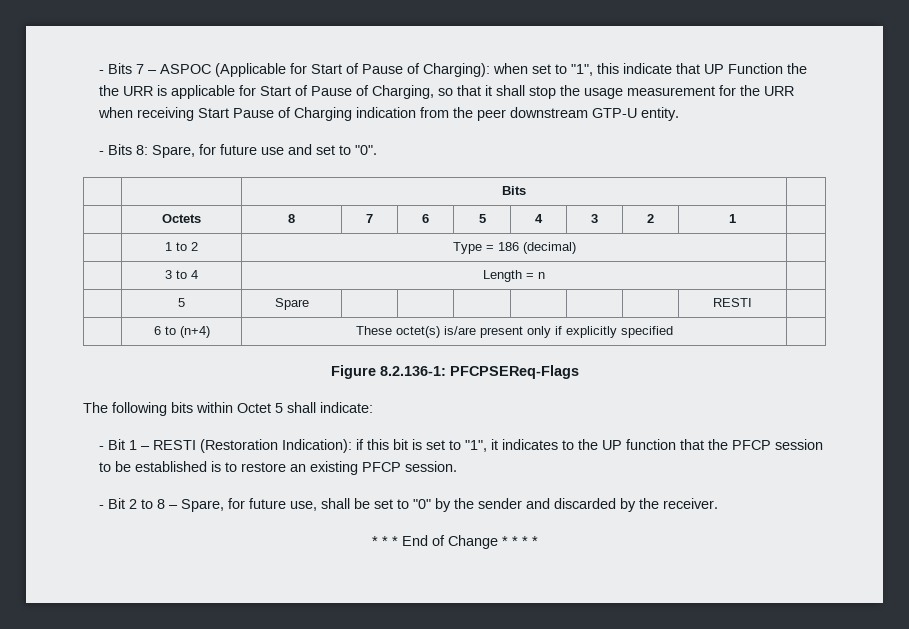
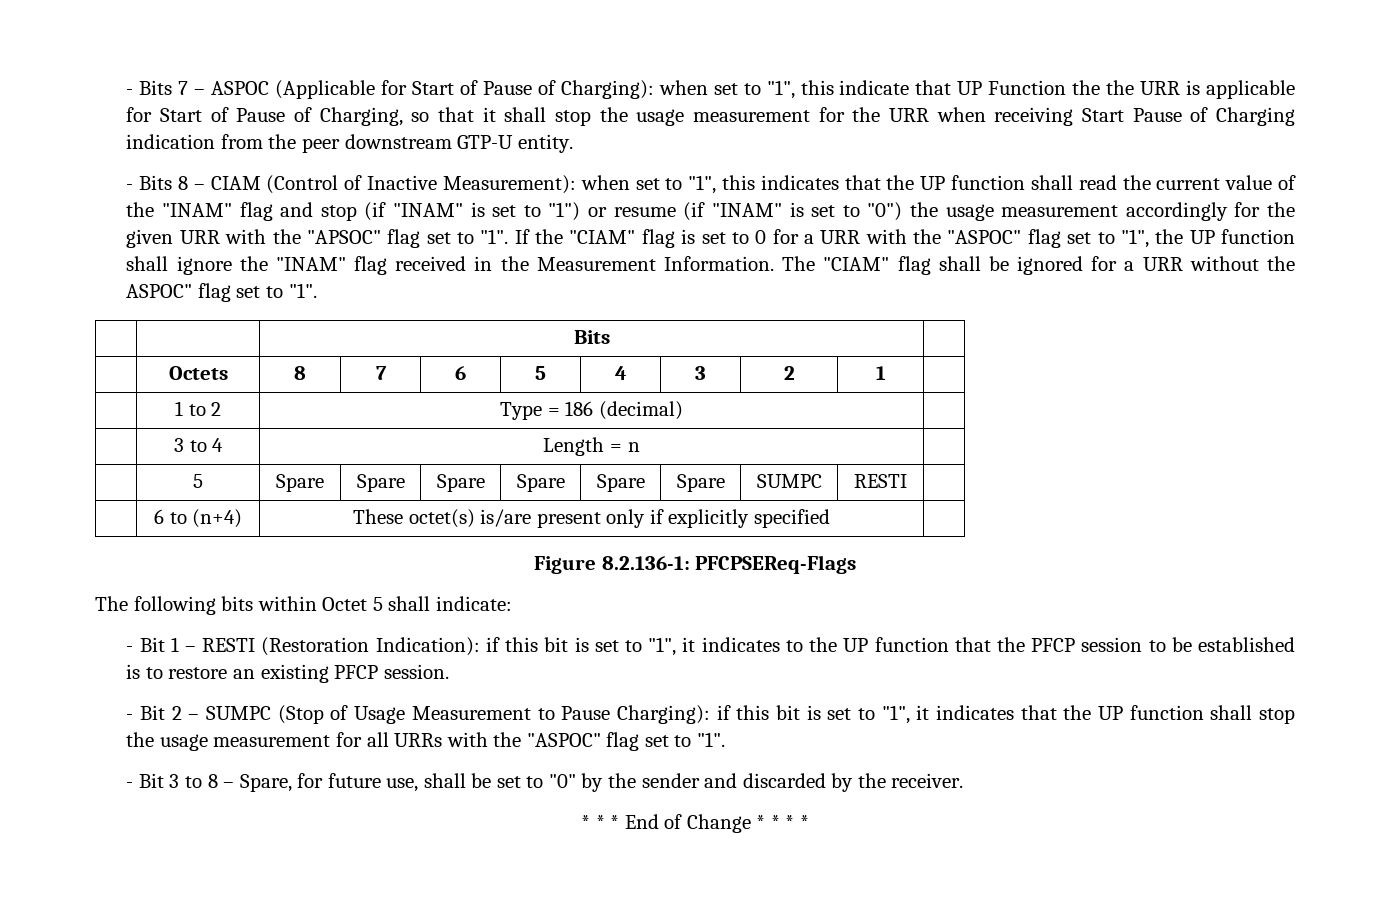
- - Bits 8: Spare, for future use and set to "0".
+ - Bits 8 – CIAM (Control of Inactive Measurement): when set to "1", this indicates that the UP function shall read the current value of the "INAM" flag and stop (if "INAM" is set to "1") or resume (if "INAM" is set to "0") the usage measurement accordingly for the given URR with the "APSOC" flag set to "1". If the "CIAM" flag is set to 0 for a URR with the "ASPOC" flag set to "1", the UP function shall ignore the "INAM" flag received in the Measurement Information. The "CIAM" flag shall be ignored for a URR without the ASPOC" flag set to "1".
- | 5 | Spare | | | | | | | RESTI |
+ | 5 | Spare | Spare | Spare | Spare | Spare | Spare | SUMPC | RESTI |
- - Bit 2 to 8 – Spare, for future use, shall be set to "0" by the sender and discarded by the receiver.
+ - Bit 2 – SUMPC (Stop of Usage Measurement to Pause Charging): if this bit is set to "1", it indicates that the UP function shall stop the usage measurement for all URRs with the "ASPOC" flag set to "1".
+ - Bit 3 to 8 – Spare, for future use, shall be set to "0" by the sender and discarded by the receiver.

